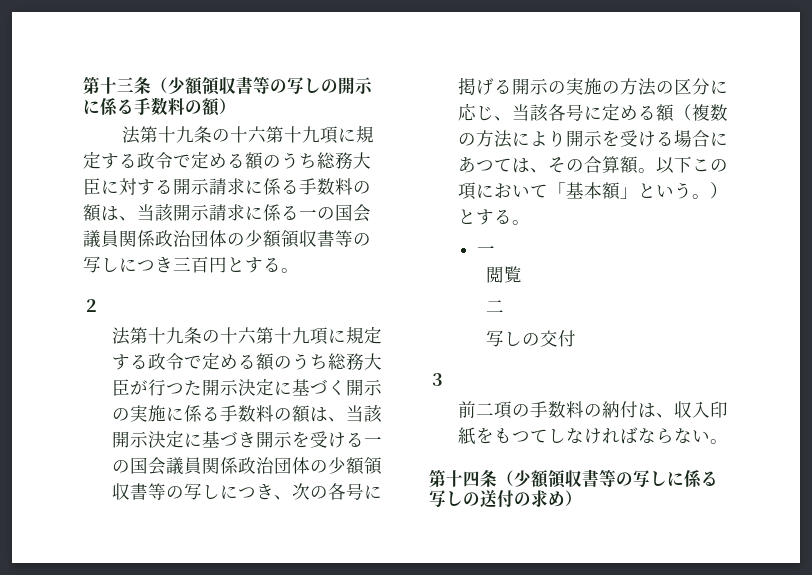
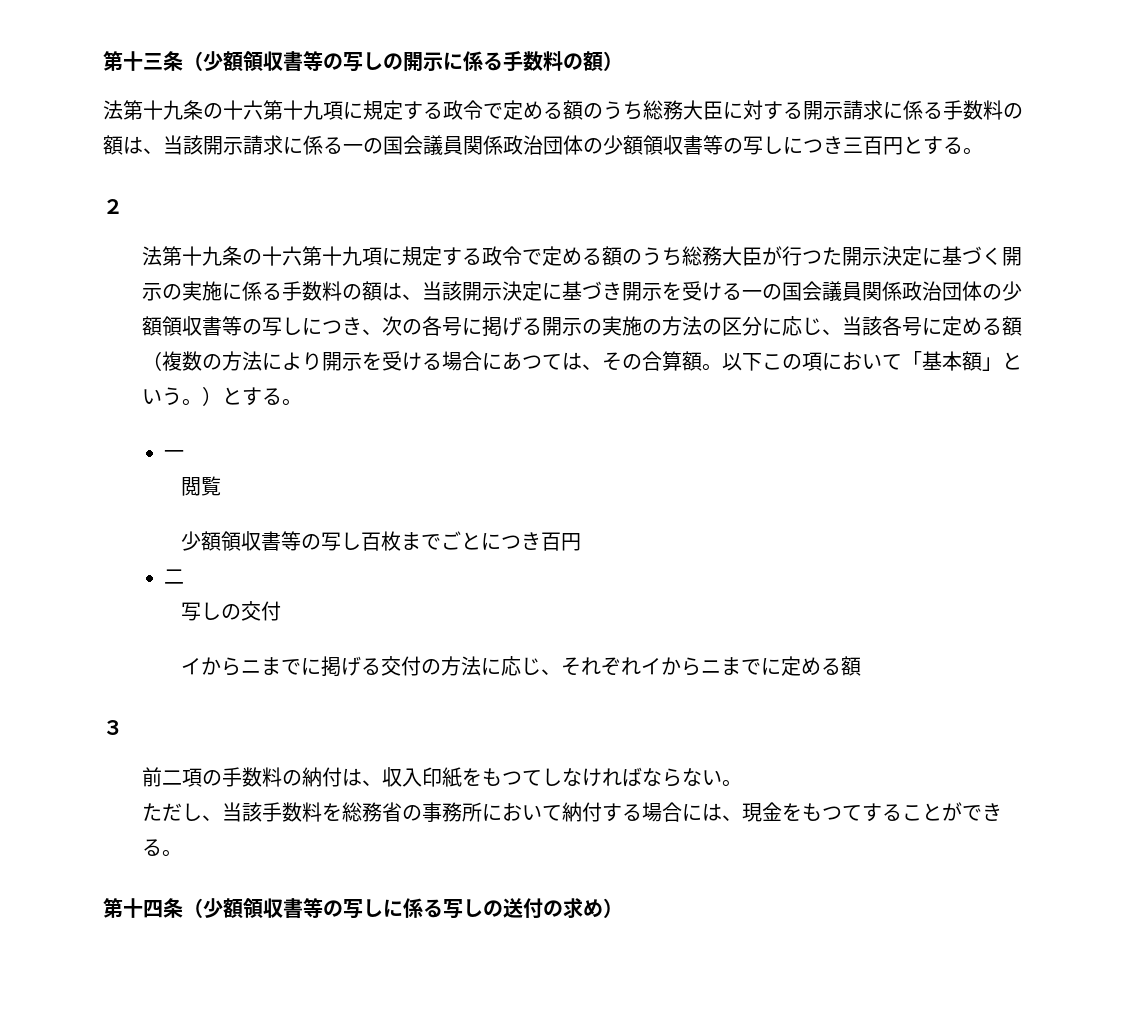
  閲覧
+ 少額領収書等の写し百枚までごとにつき百円
  二
  写しの交付
+ イからニまでに掲げる交付の方法に応じ、それぞれイからニまでに定める額
+ ただし、当該手数料を総務省の事務所において納付する場合には、現金をもつてすることができる。

